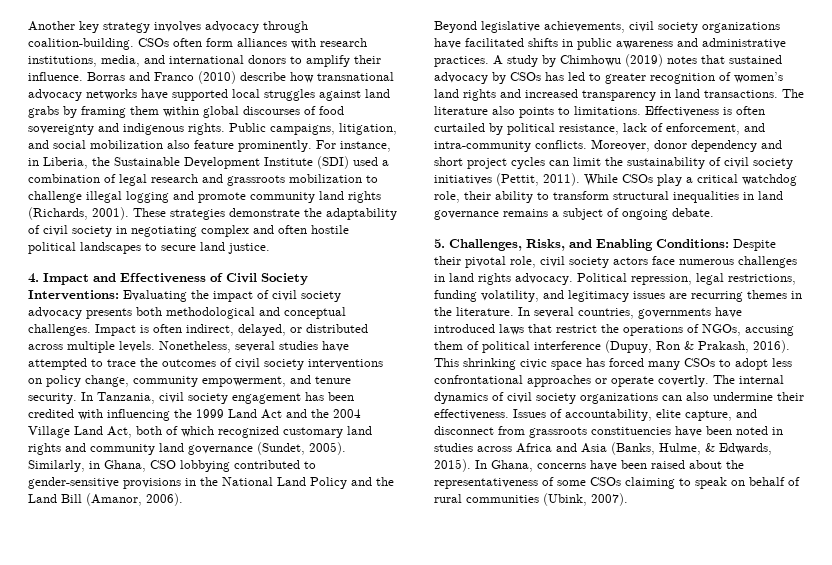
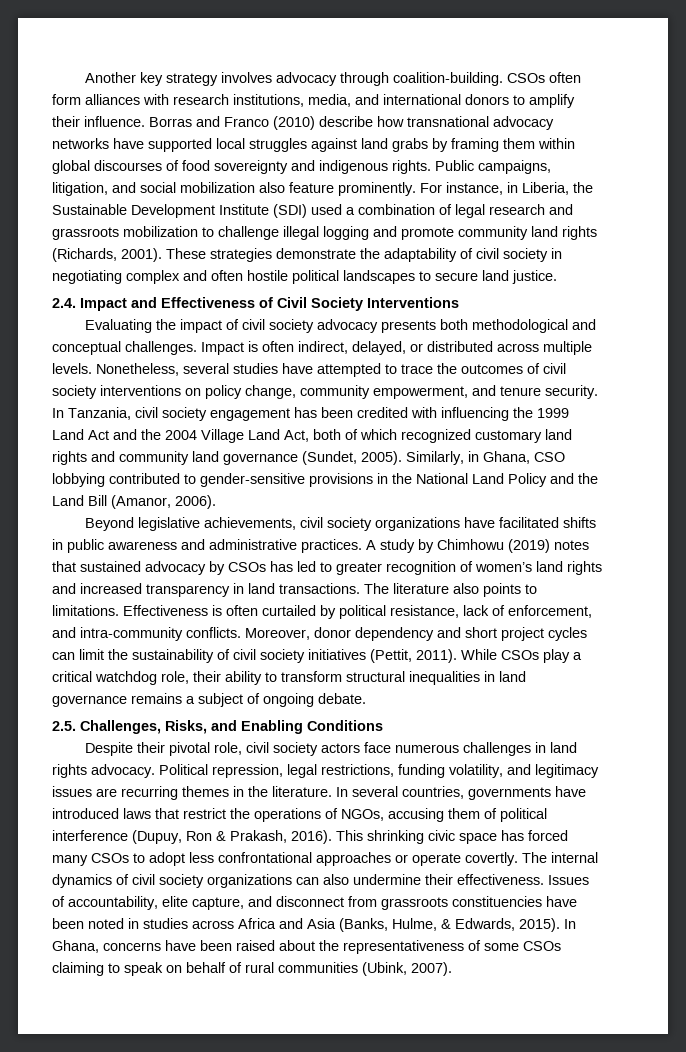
- 4. Impact and Effectiveness of Civil Society Interventions: Evaluating the impact of civil society advocacy presents both methodological and conceptual challenges.
+ 2.4. Impact and Effectiveness of Civil Society Interventions
+ Evaluating the impact of civil society advocacy presents both methodological and conceptual challenges.
- 5. Challenges, Risks, and Enabling Conditions: Despite their pivotal role, civil society actors face numerous challenges in land rights advocacy.
+ 2.5. Challenges, Risks, and Enabling Conditions
+ Despite their pivotal role, civil society actors face numerous challenges in land rights advocacy.

